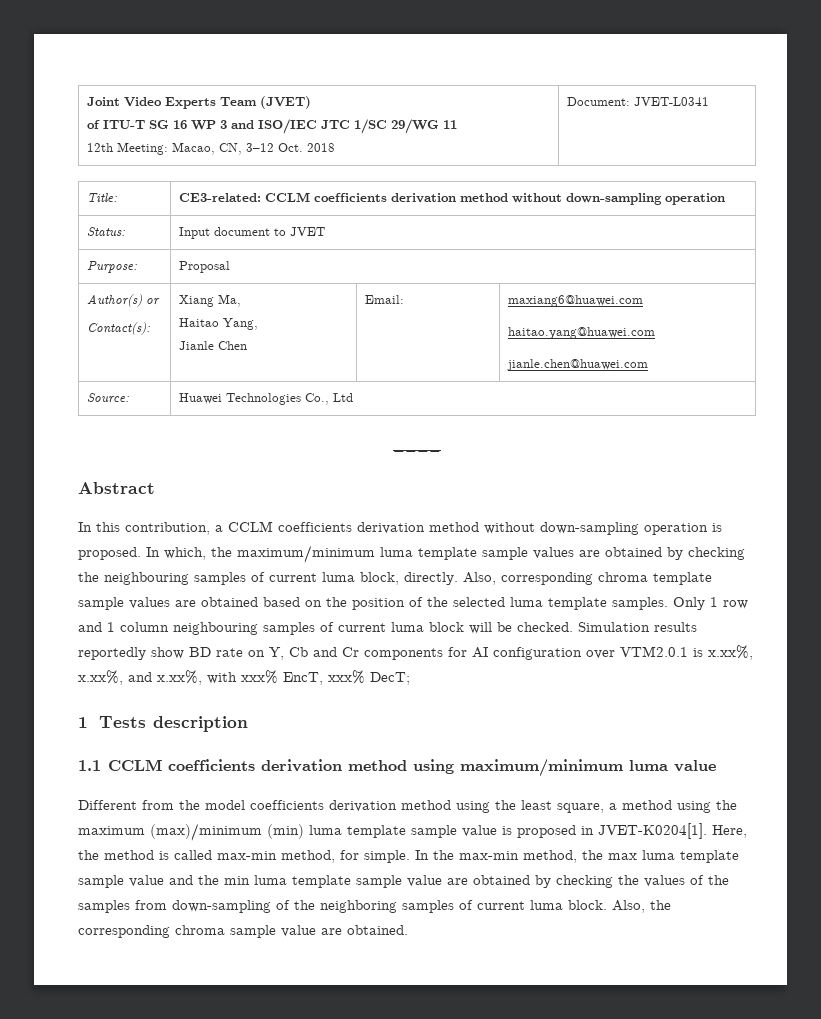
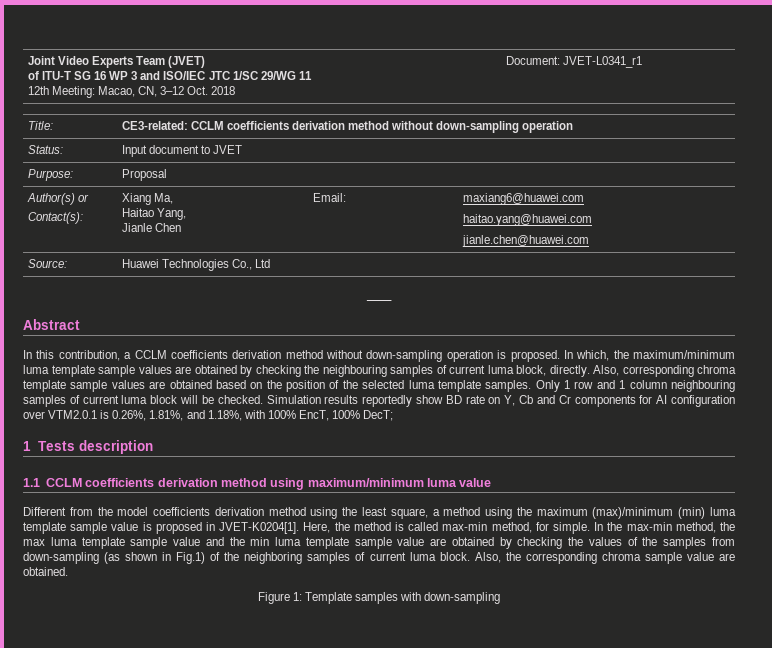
  Joint Video Experts Team (JVET)
  of ITU-T SG 16 WP 3 and ISO/IEC JTC 1/SC 29/WG 11
- 12th Meeting: Macao, CN, 3–12 Oct. 2018 | Document: JVET-L0341
+ 12th Meeting: Macao, CN, 3–12 Oct. 2018 | Document: JVET-L0341_r1
- Simulation results reportedly show BD rate on Y, Cb and Cr components for AI configuration over VTM2.0.1 is x.xx%, x.xx%, and x.xx%, with xxx% EncT, xxx% DecT;
+ Simulation results reportedly show BD rate on Y, Cb and Cr components for AI configuration over VTM2.0.1 is 0.26%, 1.81%, and 1.18%, with 100% EncT, 100% DecT;
- In the max-min method, the max luma template sample value and the min luma template sample value are obtained by checking the values of the samples from down-sampling of the neighboring samples of current luma block.
+ In the max-min method, the max luma template sample value and the min luma template sample value are obtained by checking the values of the samples from down-sampling (as shown in Fig.1) of the neighboring samples of current luma block.
+ Figure 1: Template samples with down-sampling

